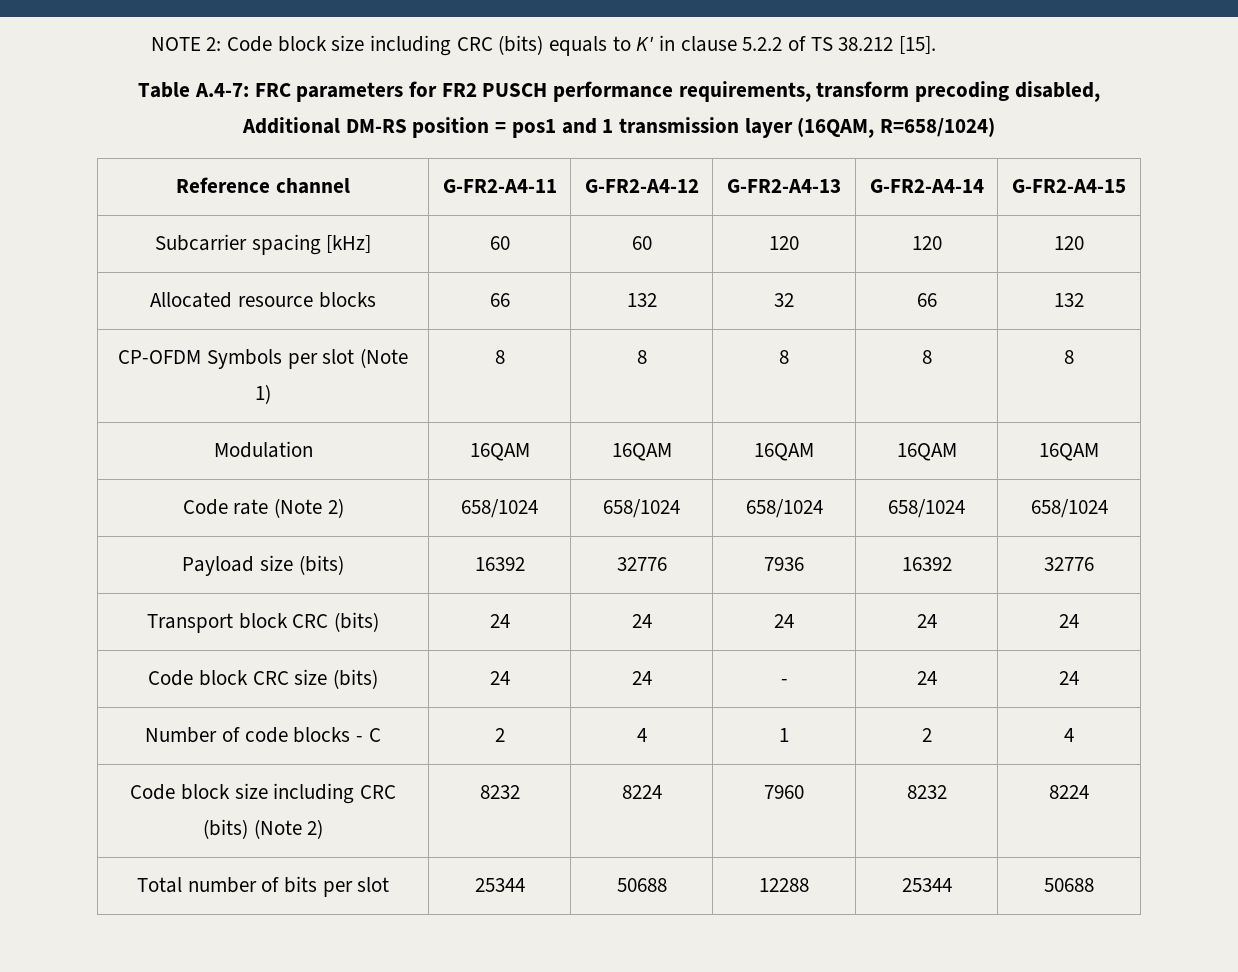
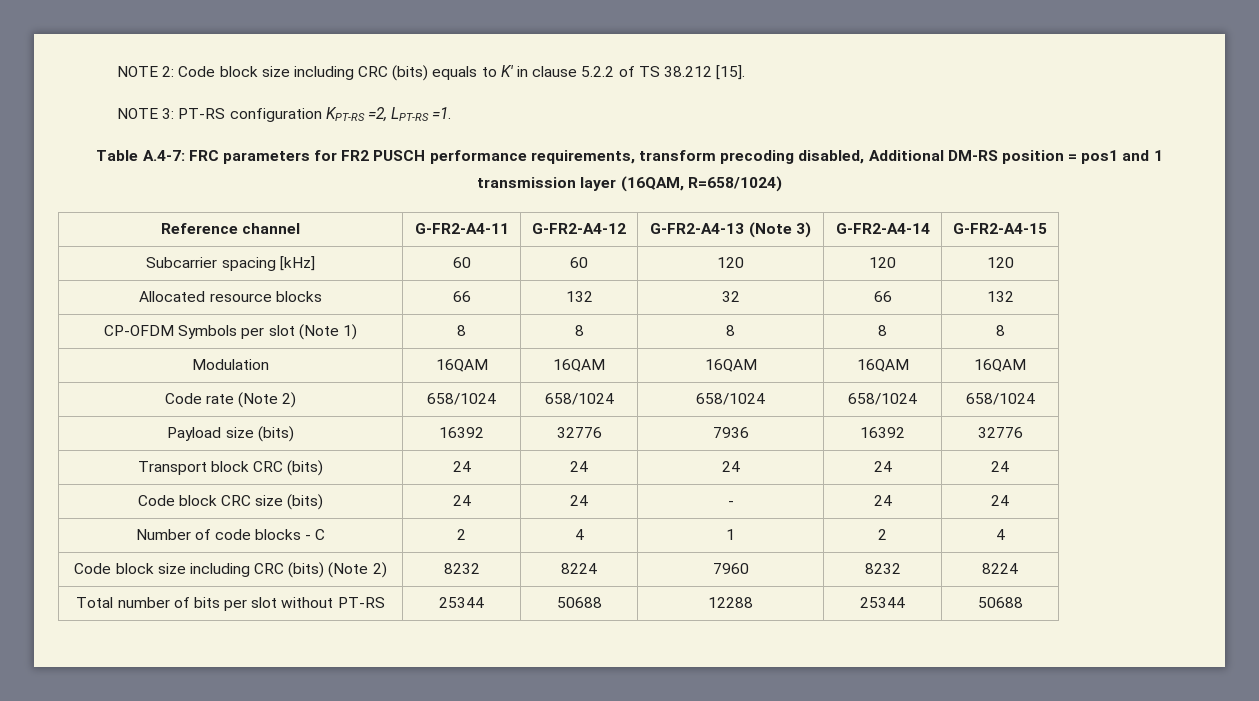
+ NOTE 3: PT-RS configuration KPT-RS =2, LPT-RS =1.
- Reference channel | G-FR2-A4-11 | G-FR2-A4-12 | G-FR2-A4-13 | G-FR2-A4-14 | G-FR2-A4-15
+ Reference channel | G-FR2-A4-11 | G-FR2-A4-12 | G-FR2-A4-13 (Note 3) | G-FR2-A4-14 | G-FR2-A4-15
- Total number of bits per slot | 25344 | 50688 | 12288 | 25344 | 50688
+ Total number of bits per slot without PT-RS | 25344 | 50688 | 12288 | 25344 | 50688

